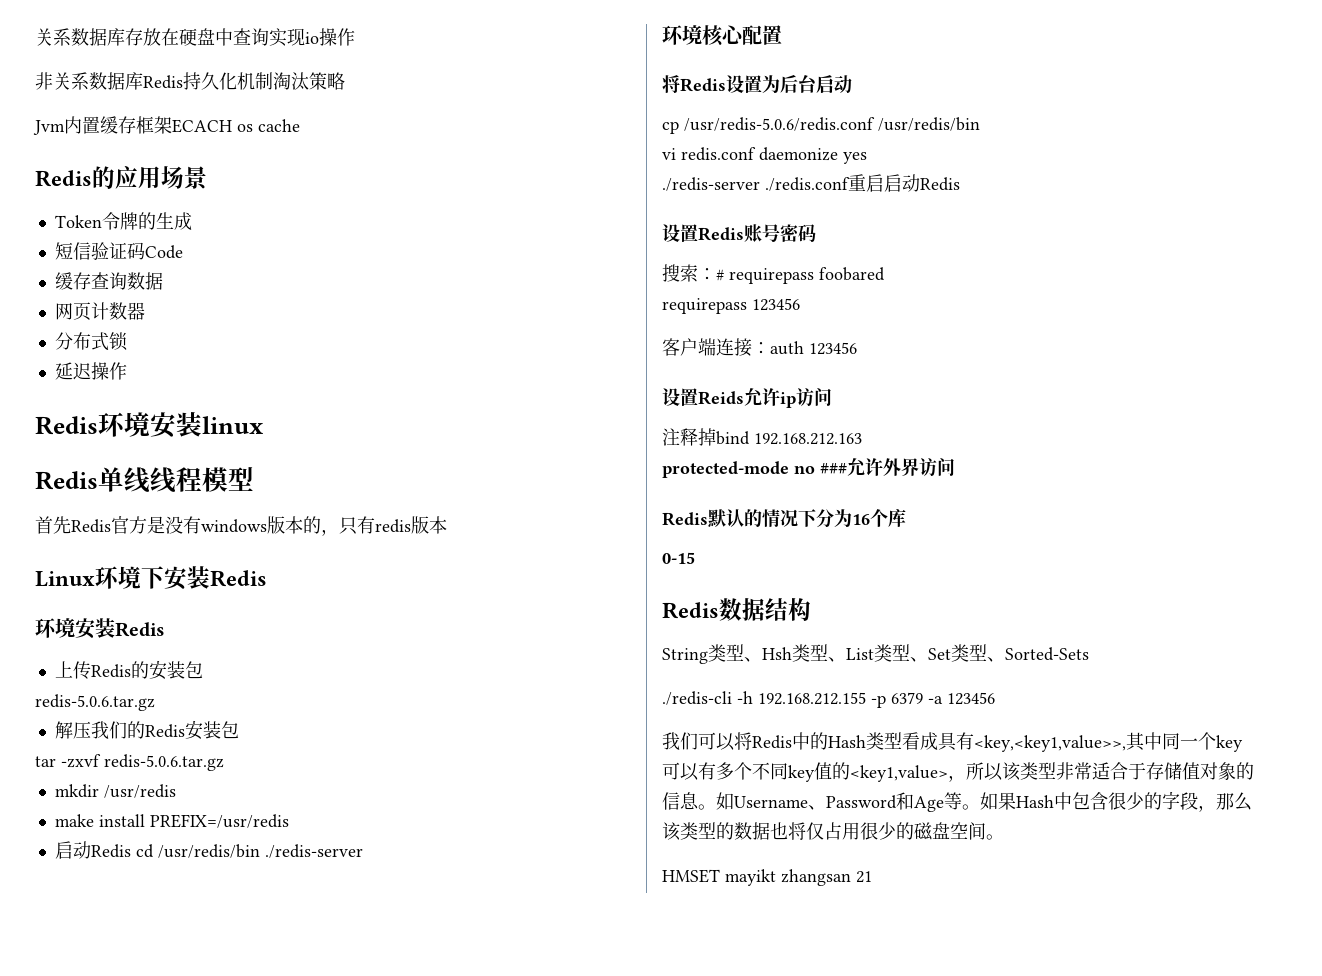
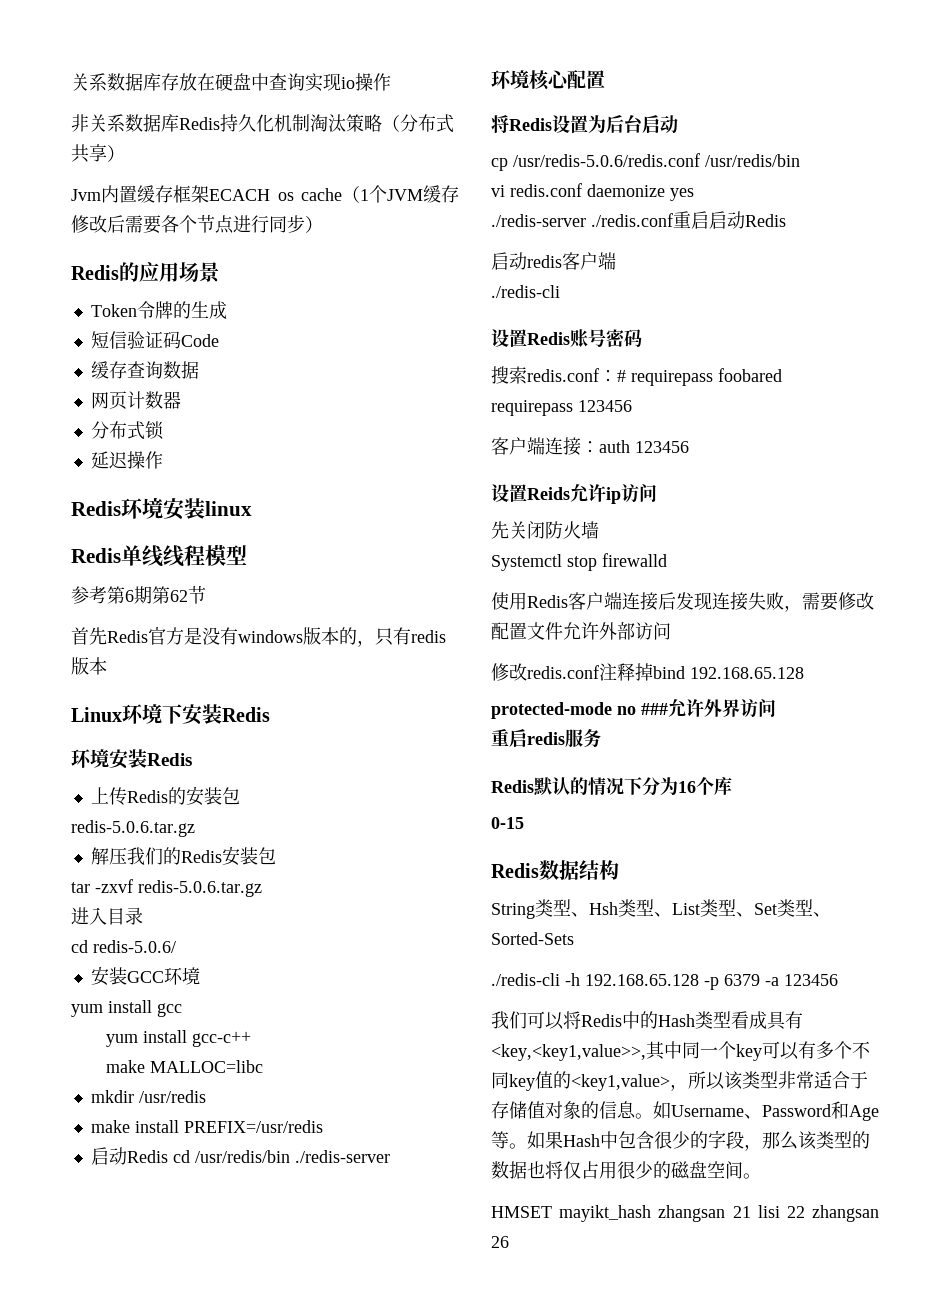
- 非关系数据库Redis持久化机制淘汰策略
+ 非关系数据库Redis持久化机制淘汰策略（分布式共享）
- Jvm内置缓存框架ECACH os cache
+ Jvm内置缓存框架ECACH os cache（1个JVM缓存修改后需要各个节点进行同步）
+ 参考第6期第62节
+ 进入目录
+ cd redis-5.0.6/
+ 安装GCC环境
+ yum install gcc
+ yum install gcc-c++
+ make MALLOC=libc
+ 启动redis客户端
+ ./redis-cli
- 搜索：# requirepass foobared
+ 搜索redis.conf：# requirepass foobared
- 注释掉bind 192.168.212.163
+ 先关闭防火墙
+ Systemctl stop firewalld
+ 使用Redis客户端连接后发现连接失败，需要修改配置文件允许外部访问
+ 修改redis.conf注释掉bind 192.168.65.128
+ 重启redis服务
- ./redis-cli -h 192.168.212.155 -p 6379 -a 123456
+ ./redis-cli -h 192.168.65.128 -p 6379 -a 123456
- HMSET mayikt zhangsan 21
+ HMSET mayikt_hash zhangsan 21 lisi 22 zhangsan 26

